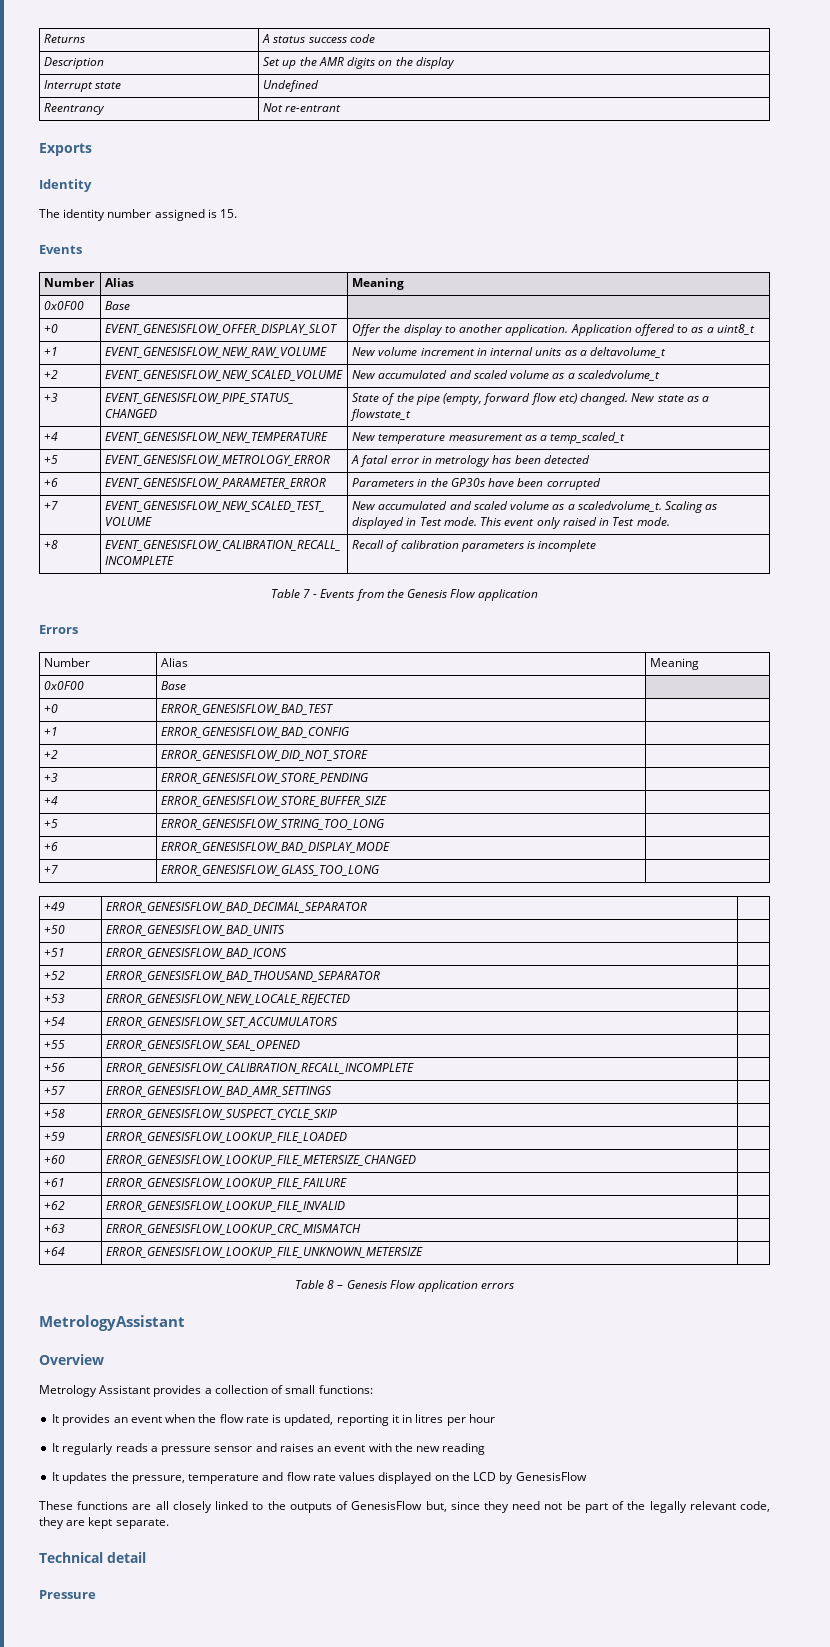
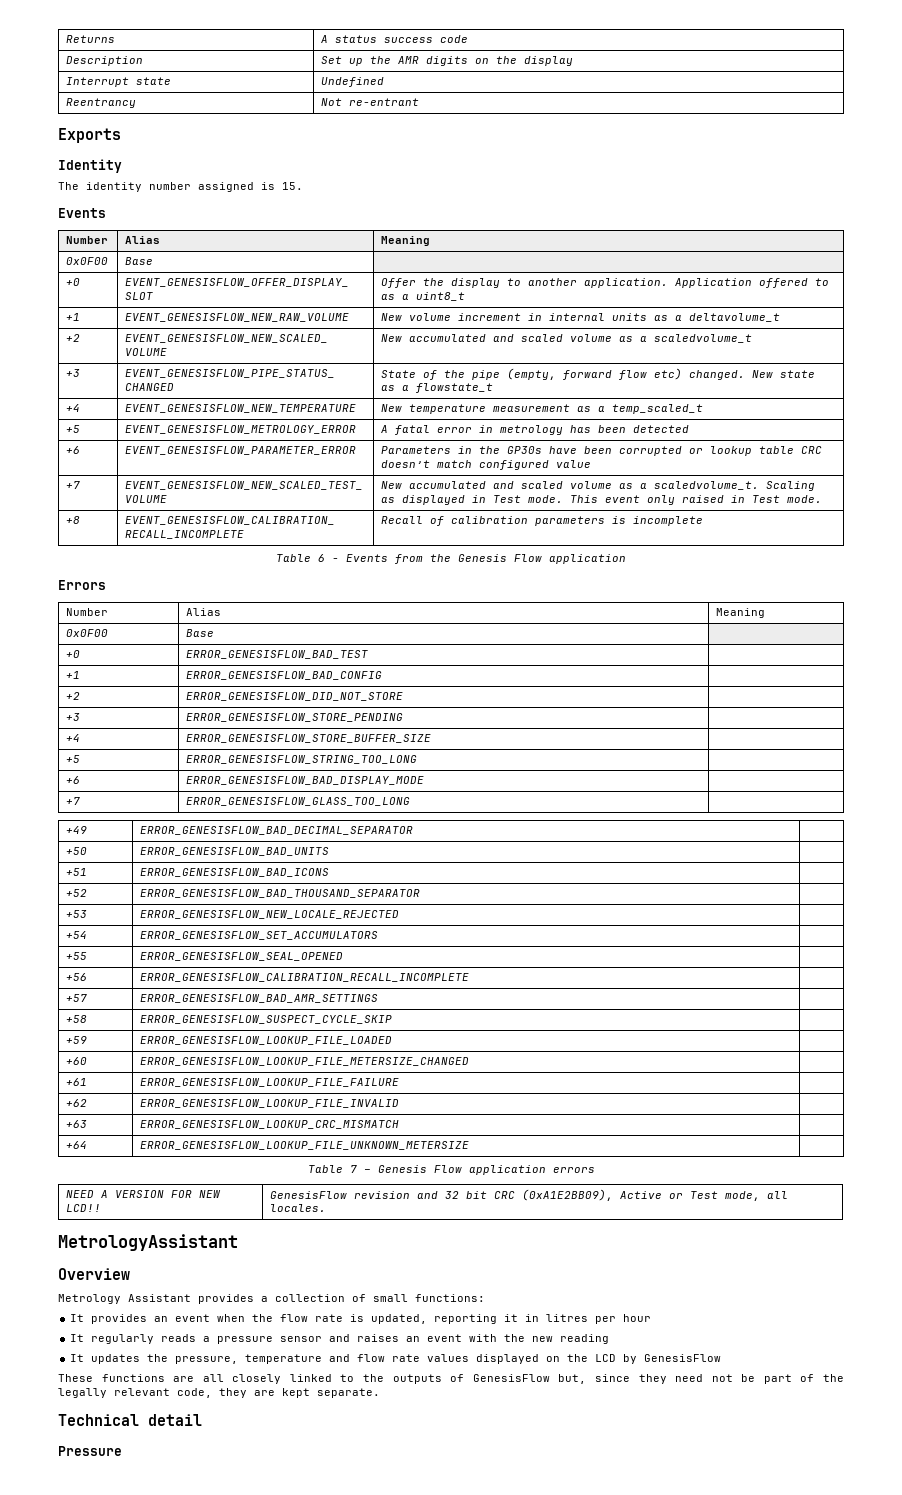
- +6 | EVENT_GENESISFLOW_PARAMETER_ERROR | Parameters in the GP30s have been corrupted
+ +6 | EVENT_GENESISFLOW_PARAMETER_ERROR | Parameters in the GP30s have been corrupted or lookup table CRC doesn’t match configured value
- Table 7 - Events from the Genesis Flow application
+ Table 6 - Events from the Genesis Flow application
- Table 8 – Genesis Flow application errors
+ Table 7 – Genesis Flow application errors
+ NEED A VERSION FOR NEW LCD!! | GenesisFlow revision and 32 bit CRC (0xA1E2BB09), Active or Test mode, all locales.

